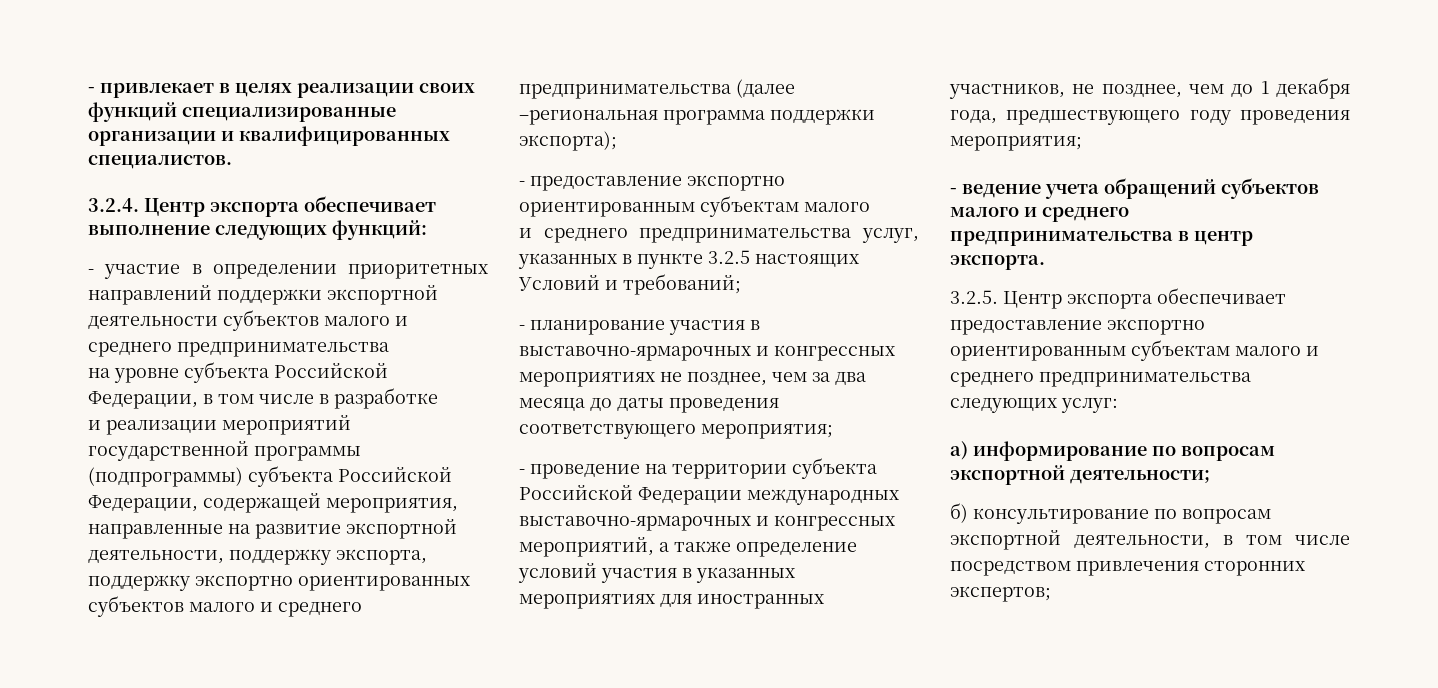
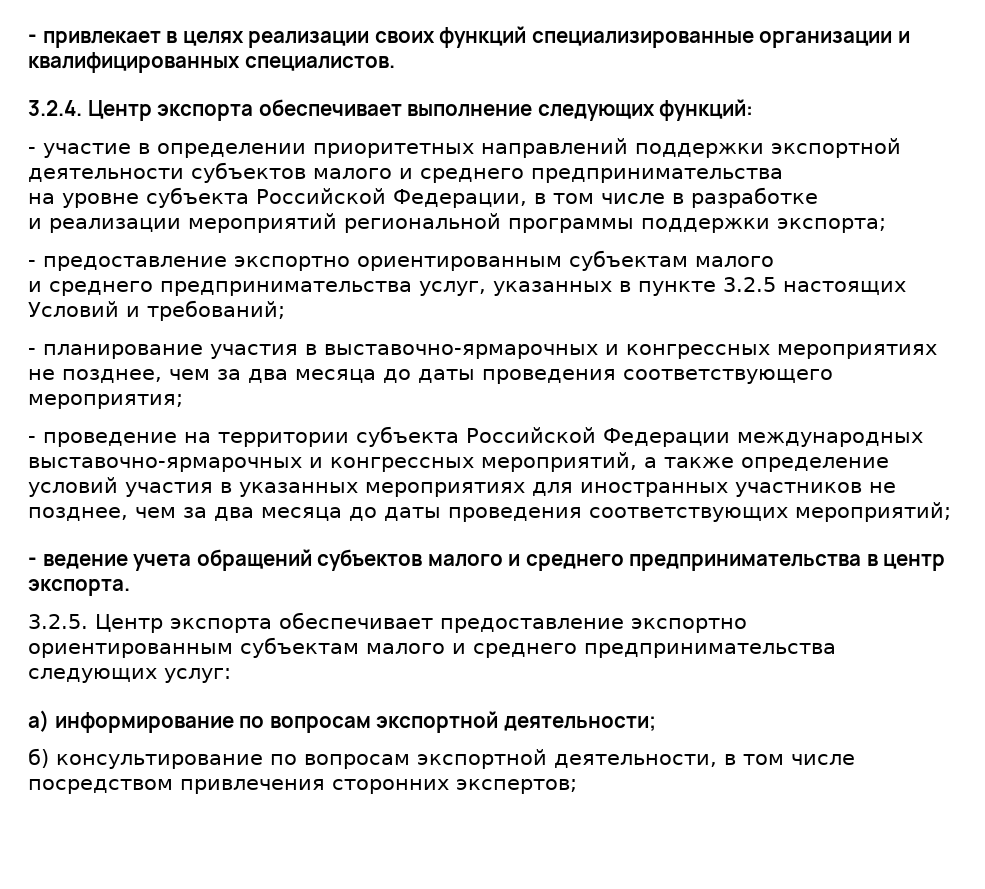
- и реализации мероприятий государственной программы (подпрограммы) субъекта Российской Федерации, содержащей мероприятия, направленные на развитие экспортной деятельности, поддержку экспорта, поддержку экспортно ориентированных субъектов малого и среднего предпринимательства (далее –региональная программа поддержки экспорта);
+ и реализации мероприятий региональной программы поддержки экспорта;
- - проведение на территории субъекта Российской Федерации международных выставочно-ярмарочных и конгрессных мероприятий, а также определение условий участия в указанных мероприятиях для иностранных участников, не позднее, чем до 1 декабря года, предшествующего году проведения мероприятия;
+ - проведение на территории субъекта Российской Федерации международных выставочно-ярмарочных и конгрессных мероприятий, а также определение условий участия в указанных мероприятиях для иностранных участников не позднее, чем за два месяца до даты проведения соответствующих мероприятий;

